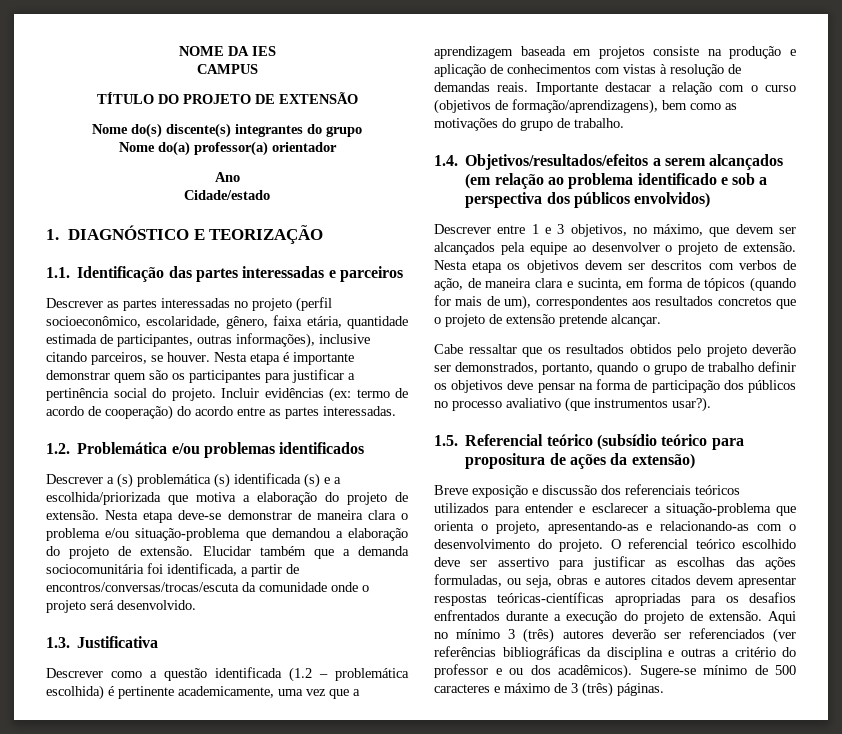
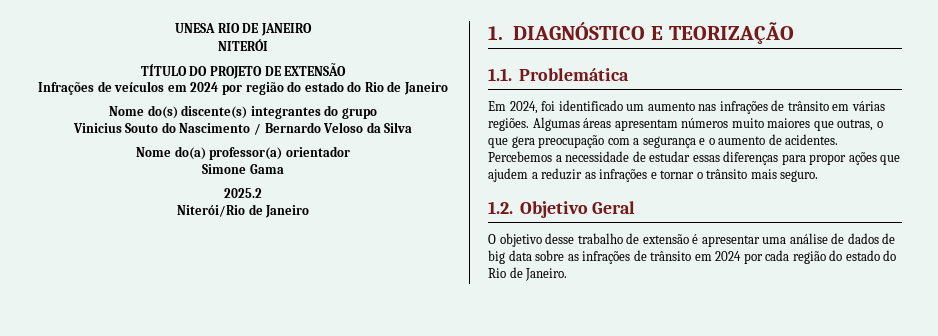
- NOME DA IES
- CAMPUS
+ UNESA RIO DE JANEIRO
+ NITERÓI
+ Infrações de veículos em 2024 por região do estado do Rio de Janeiro
+ Vinicius Souto do Nascimento / Bernardo Veloso da Silva
  Nome do(a) professor(a) orientador
- Ano
- Cidade/estado
+ Simone Gama
+ 2025.2
+ Niterói/Rio de Janeiro
- 1.1. Identificação das partes interessadas e parceiros
- Descrever as partes interessadas no projeto (perfil socioeconômico, escolaridade, gênero, faixa etária, quantidade estimada de participantes, outras informações), inclusive citando parceiros, se houver. Nesta etapa é importante demonstrar quem são os participantes para justificar a pertinência social do projeto. Incluir evidências (ex: termo de acordo de cooperação) do acordo entre as partes interessadas.
- 1.2. Problemática e/ou problemas identificados
- Descrever a (s) problemática (s) identificada (s) e a escolhida/priorizada que motiva a elaboração do projeto de extensão. Nesta etapa deve-se demonstrar de maneira clara o problema e/ou situação-problema que demandou a elaboração do projeto de extensão. Elucidar também que a demanda sociocomunitária foi identificada, a partir de encontros/conversas/trocas/escuta da comunidade onde o projeto será desenvolvido.
- 1.3. Justificativa
- Descrever como a questão identificada (1.2 – problemática escolhida) é pertinente academicamente, uma vez que a aprendizagem baseada em projetos consiste na produção e aplicação de conhecimentos com vistas à resolução de demandas reais. Importante destacar a relação com o curso (objetivos de formação/aprendizagens), bem como as motivações do grupo de trabalho.
- 1.4. Objetivos/resultados/efeitos a serem alcançados (em relação ao problema identificado e sob a perspectiva dos públicos envolvidos)
- Descrever entre 1 e 3 objetivos, no máximo, que devem ser alcançados pela equipe ao desenvolver o projeto de extensão. Nesta etapa os objetivos devem ser descritos com verbos de ação, de maneira clara e sucinta, em forma de tópicos (quando for mais de um), correspondentes aos resultados concretos que o projeto de extensão pretende alcançar.
- Cabe ressaltar que os resultados obtidos pelo projeto deverão ser demonstrados, portanto, quando o grupo de trabalho definir os objetivos deve pensar na forma de participação dos públicos no processo avaliativo (que instrumentos usar?).
- 1.5. Referencial teórico (subsídio teórico para propositura de ações da extensão)
- Breve exposição e discussão dos referenciais teóricos utilizados para entender e esclarecer a situação-problema que orienta o projeto, apresentando-as e relacionando-as com o desenvolvimento do projeto. O referencial teórico escolhido deve ser assertivo para justificar as escolhas das ações formuladas, ou seja, obras e autores citados devem apresentar respostas teóricas-científicas apropriadas para os desafios enfrentados durante a execução do projeto de extensão. Aqui no mínimo 3 (três) autores deverão ser referenciados (ver referências bibliográficas da disciplina e outras a critério do professor e ou dos acadêmicos). Sugere-se mínimo de 500 caracteres e máximo de 3 (três) páginas.
+ 1.1. Problemática
+ Em 2024, foi identificado um aumento nas infrações de trânsito em várias regiões. Algumas áreas apresentam números muito maiores que outras, o que gera preocupação com a segurança e o aumento de acidentes. Percebemos a necessidade de estudar essas diferenças para propor ações que ajudem a reduzir as infrações e tornar o trânsito mais seguro.
+ 1.2. Objetivo Geral
+ O objetivo desse trabalho de extensão é apresentar uma análise de dados de big data sobre as infrações de trânsito em 2024 por cada região do estado do Rio de Janeiro.

